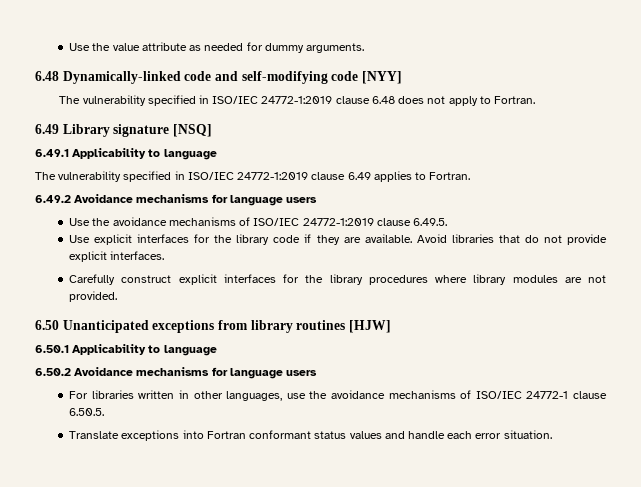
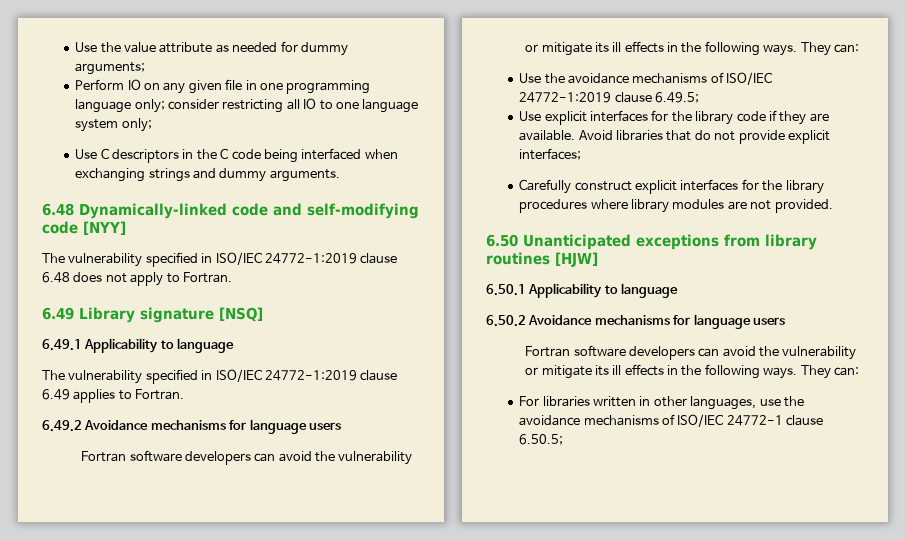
- Use the value attribute as needed for dummy arguments.
+ Use the value attribute as needed for dummy arguments;
+ Perform IO on any given file in one programming language only; consider restricting all IO to one language system only;
+ Use C descriptors in the C code being interfaced when exchanging strings and dummy arguments.
  6.49.2 Avoidance mechanisms for language users
+ Fortran software developers can avoid the vulnerability or mitigate its ill effects in the following ways. They can:
- Use the avoidance mechanisms of ISO/IEC 24772-1:2019 clause 6.49.5.
+ Use the avoidance mechanisms of ISO/IEC 24772-1:2019 clause 6.49.5;
- Avoid libraries that do not provide explicit interfaces.
+ Avoid libraries that do not provide explicit interfaces;
  6.50.2 Avoidance mechanisms for language users
+ Fortran software developers can avoid the vulnerability or mitigate its ill effects in the following ways. They can:
- For libraries written in other languages, use the avoidance mechanisms of ISO/IEC 24772-1 clause 6.50.5.
- Translate exceptions into Fortran conformant status values and handle each error situation.
+ For libraries written in other languages, use the avoidance mechanisms of ISO/IEC 24772-1 clause 6.50.5;

